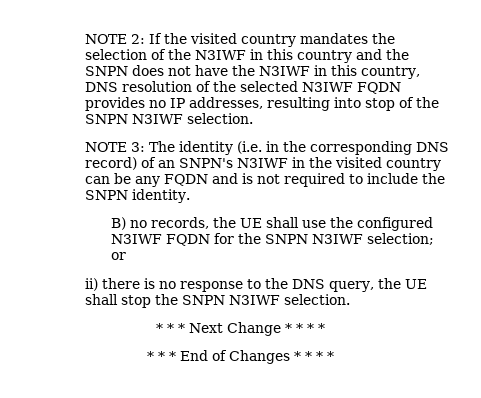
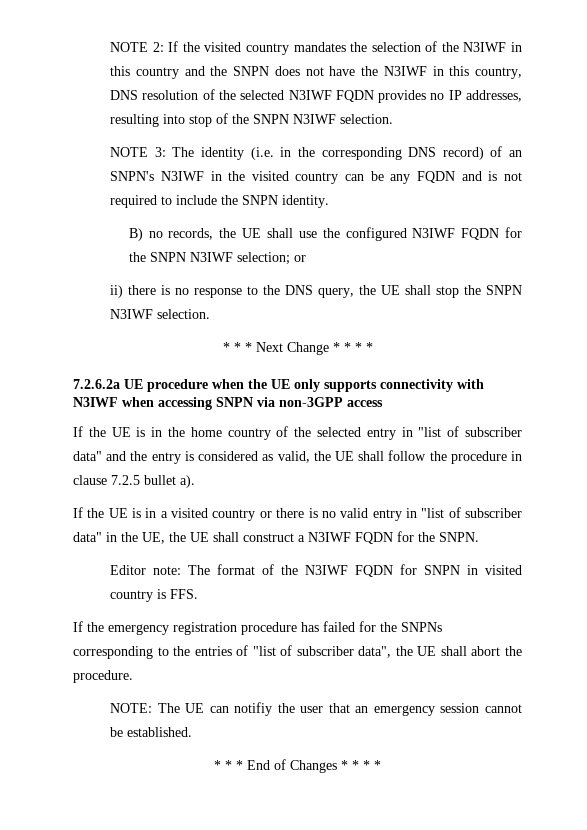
+ 7.2.6.2a UE procedure when the UE only supports connectivity with N3IWF when accessing SNPN via non-3GPP access
+ If the UE is in the home country of the selected entry in "list of subscriber data" and the entry is considered as valid, the UE shall follow the procedure in clause 7.2.5 bullet a).
+ If the UE is in a visited country or there is no valid entry in "list of subscriber data" in the UE, the UE shall construct a N3IWF FQDN for the SNPN.
+ Editor note: The format of the N3IWF FQDN for SNPN in visited country is FFS.
+ If the emergency registration procedure has failed for the SNPNs corresponding to the entries of "list of subscriber data", the UE shall abort the procedure.
+ NOTE: The UE can notifiy the user that an emergency session cannot be established.

